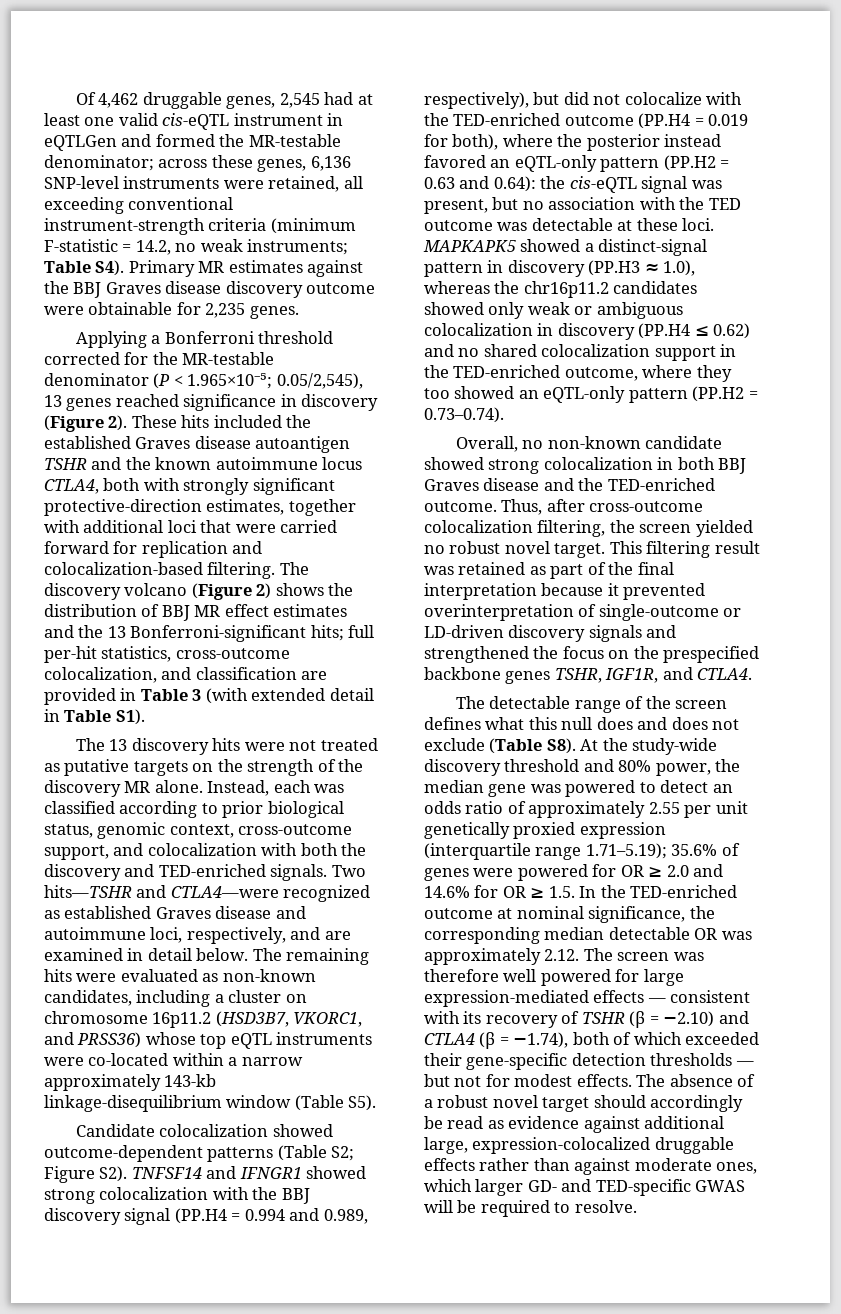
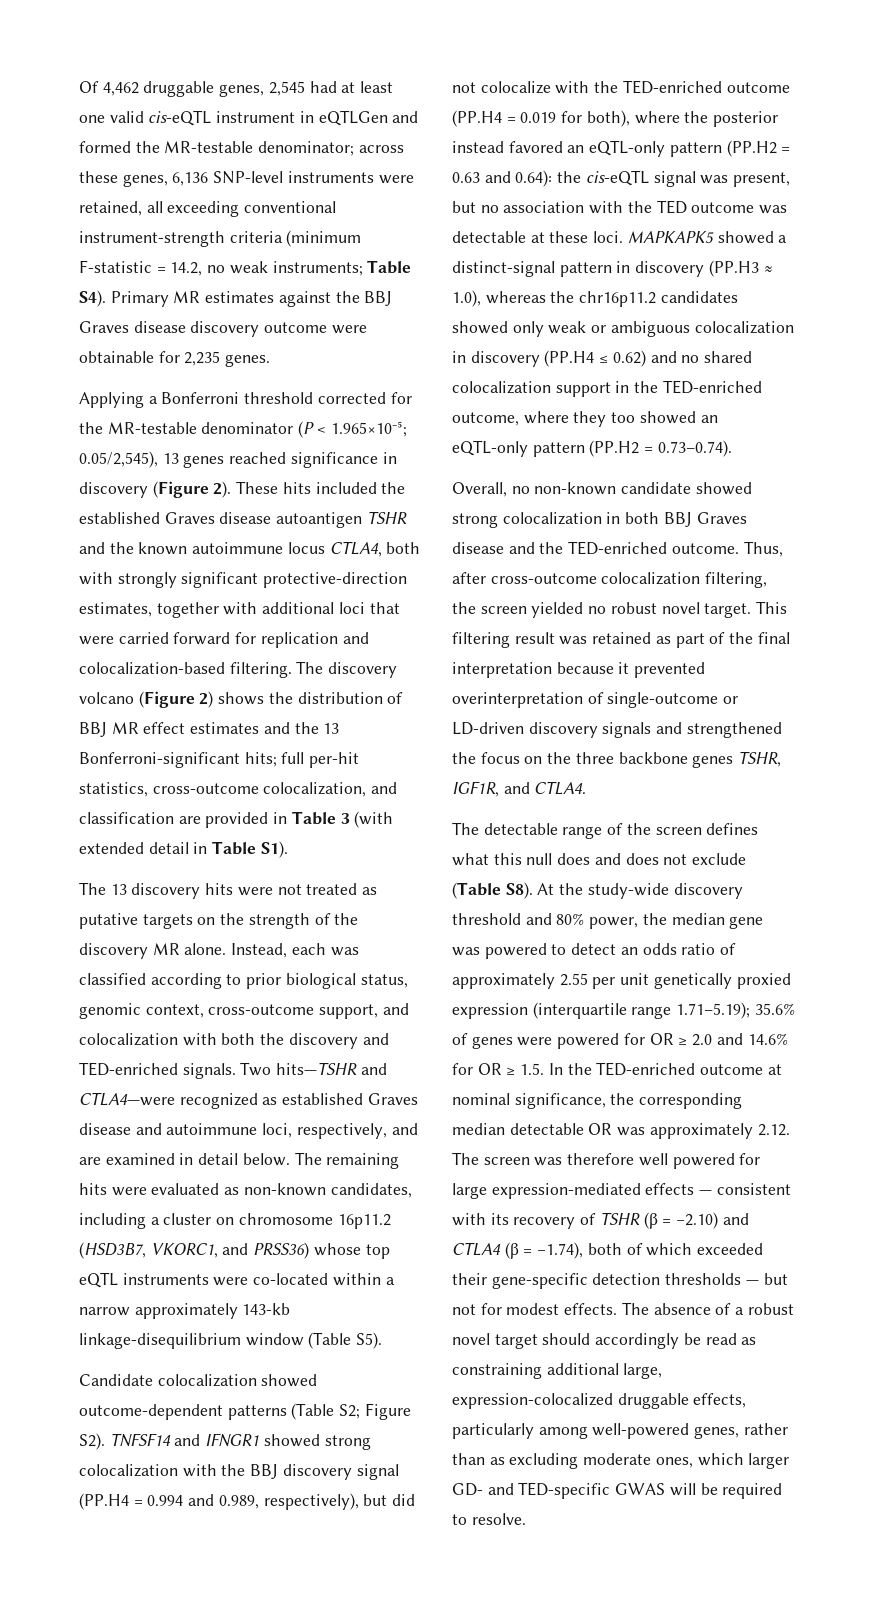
- This filtering result was retained as part of the final interpretation because it prevented overinterpretation of single-outcome or LD-driven discovery signals and strengthened the focus on the prespecified backbone genes TSHR, IGF1R, and CTLA4.
+ This filtering result was retained as part of the final interpretation because it prevented overinterpretation of single-outcome or LD-driven discovery signals and strengthened the focus on the three backbone genes TSHR, IGF1R, and CTLA4.
- The absence of a robust novel target should accordingly be read as evidence against additional large, expression-colocalized druggable effects rather than against moderate ones, which larger GD- and TED-specific GWAS will be required to resolve.
+ The absence of a robust novel target should accordingly be read as constraining additional large, expression-colocalized druggable effects, particularly among well-powered genes, rather than as excluding moderate ones, which larger GD- and TED-specific GWAS will be required to resolve.

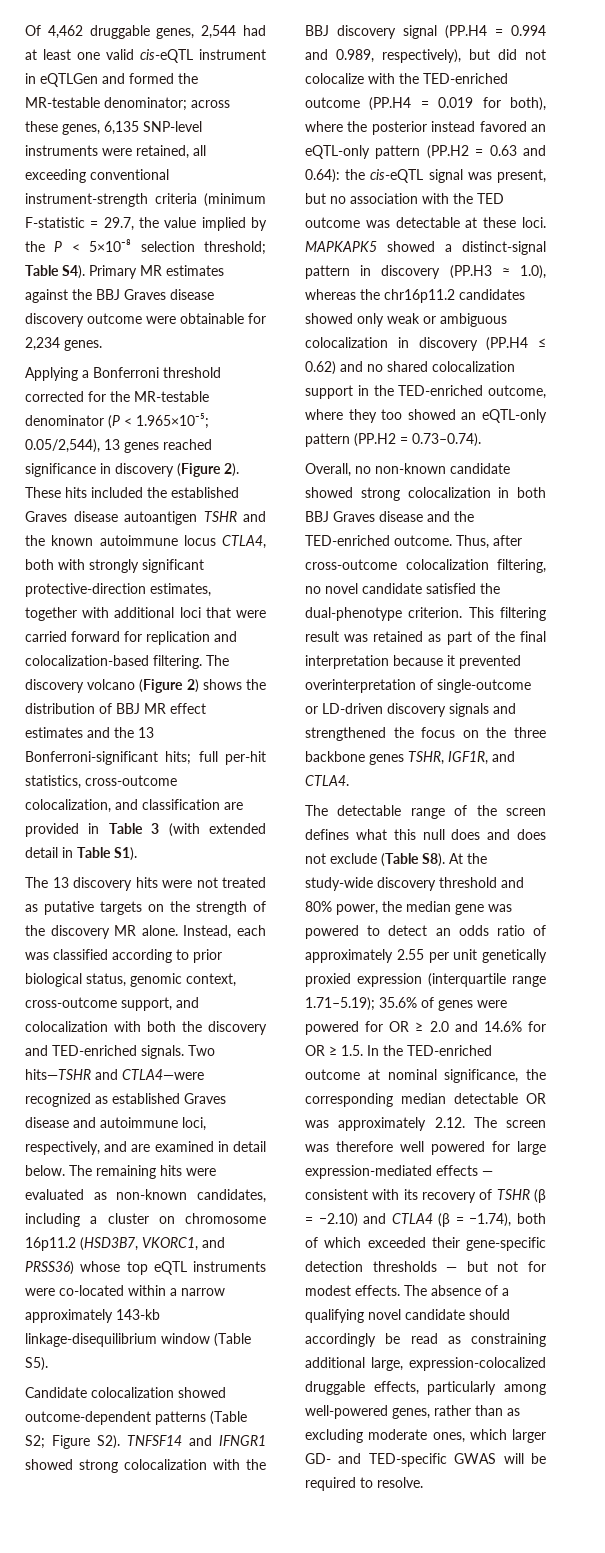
- Of 4,462 druggable genes, 2,545 had at least one valid cis-eQTL instrument in eQTLGen and formed the MR-testable denominator; across these genes, 6,136 SNP-level instruments were retained, all exceeding conventional instrument-strength criteria (minimum F-statistic = 14.2, no weak instruments; Table S4). Primary MR estimates against the BBJ Graves disease discovery outcome were obtainable for 2,235 genes.
+ Of 4,462 druggable genes, 2,544 had at least one valid cis-eQTL instrument in eQTLGen and formed the MR-testable denominator; across these genes, 6,135 SNP-level instruments were retained, all exceeding conventional instrument-strength criteria (minimum F-statistic = 29.7, the value implied by the P < 5×10⁻⁸ selection threshold; Table S4). Primary MR estimates against the BBJ Graves disease discovery outcome were obtainable for 2,234 genes.
- Applying a Bonferroni threshold corrected for the MR-testable denominator (P < 1.965×10⁻⁵; 0.05/2,545), 13 genes reached significance in discovery (Figure 2).
+ Applying a Bonferroni threshold corrected for the MR-testable denominator (P < 1.965×10⁻⁵; 0.05/2,544), 13 genes reached significance in discovery (Figure 2).
- Thus, after cross-outcome colocalization filtering, the screen yielded no robust novel target.
+ Thus, after cross-outcome colocalization filtering, no novel candidate satisfied the dual-phenotype criterion.
- The absence of a robust novel target should accordingly be read as constraining additional large, expression-colocalized druggable effects, particularly among well-powered genes, rather than as excluding moderate ones, which larger GD- and TED-specific GWAS will be required to resolve.
+ The absence of a qualifying novel candidate should accordingly be read as constraining additional large, expression-colocalized druggable effects, particularly among well-powered genes, rather than as excluding moderate ones, which larger GD- and TED-specific GWAS will be required to resolve.

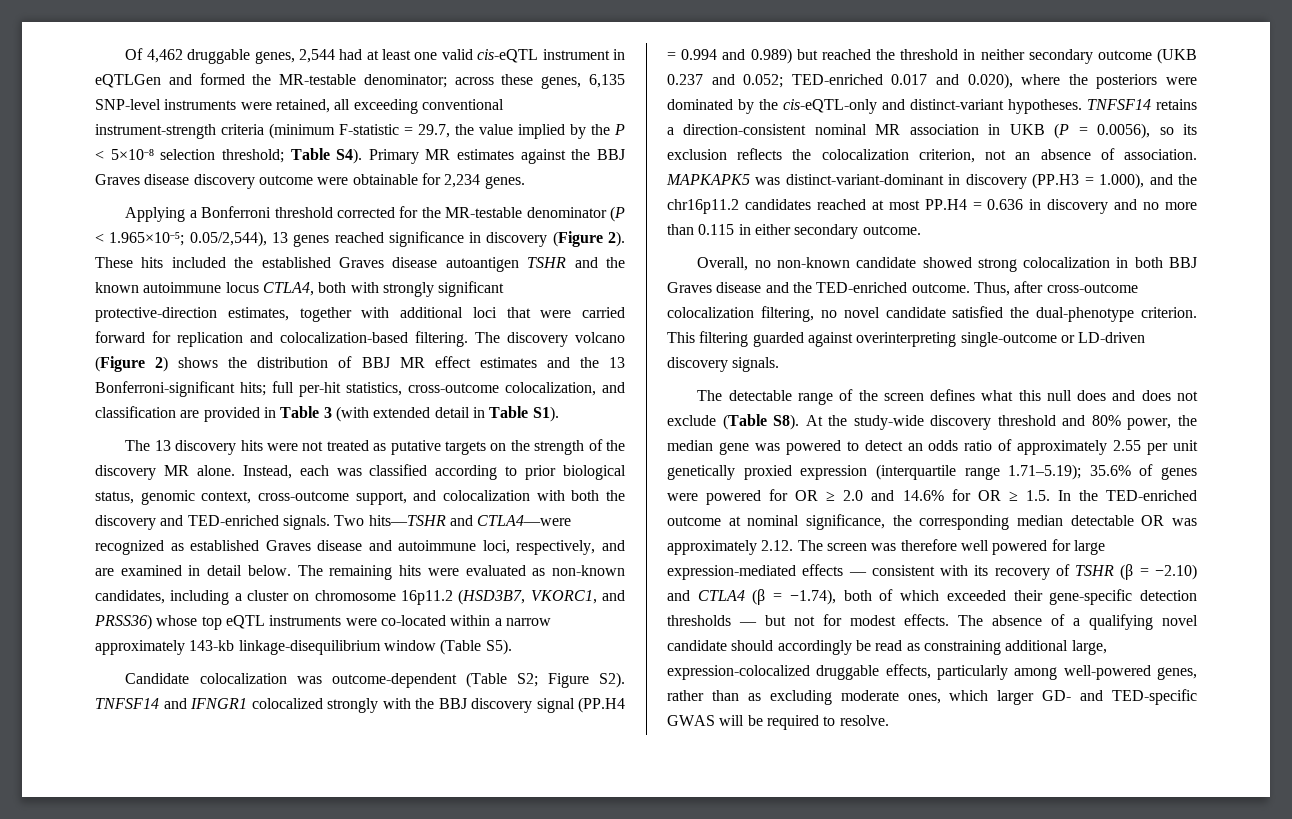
- Candidate colocalization showed outcome-dependent patterns (Table S2; Figure S2). TNFSF14 and IFNGR1 showed strong colocalization with the BBJ discovery signal (PP.H4 = 0.994 and 0.989, respectively), but did not colocalize with the TED-enriched outcome (PP.H4 = 0.019 for both), where the posterior instead favored an eQTL-only pattern (PP.H2 = 0.63 and 0.64): the cis-eQTL signal was present, but no association with the TED outcome was detectable at these loci. MAPKAPK5 showed a distinct-signal pattern in discovery (PP.H3 ≈ 1.0), whereas the chr16p11.2 candidates showed only weak or ambiguous colocalization in discovery (PP.H4 ≤ 0.62) and no shared colocalization support in the TED-enriched outcome, where they too showed an eQTL-only pattern (PP.H2 = 0.73–0.74).
+ Candidate colocalization was outcome-dependent (Table S2; Figure S2). TNFSF14 and IFNGR1 colocalized strongly with the BBJ discovery signal (PP.H4 = 0.994 and 0.989) but reached the threshold in neither secondary outcome (UKB 0.237 and 0.052; TED-enriched 0.017 and 0.020), where the posteriors were dominated by the cis-eQTL-only and distinct-variant hypotheses. TNFSF14 retains a direction-consistent nominal MR association in UKB (P = 0.0056), so its exclusion reflects the colocalization criterion, not an absence of association. MAPKAPK5 was distinct-variant-dominant in discovery (PP.H3 = 1.000), and the chr16p11.2 candidates reached at most PP.H4 = 0.636 in discovery and no more than 0.115 in either secondary outcome.
- This filtering result was retained as part of the final interpretation because it prevented overinterpretation of single-outcome or LD-driven discovery signals and strengthened the focus on the three backbone genes TSHR, IGF1R, and CTLA4.
+ This filtering guarded against overinterpreting single-outcome or LD-driven discovery signals.

